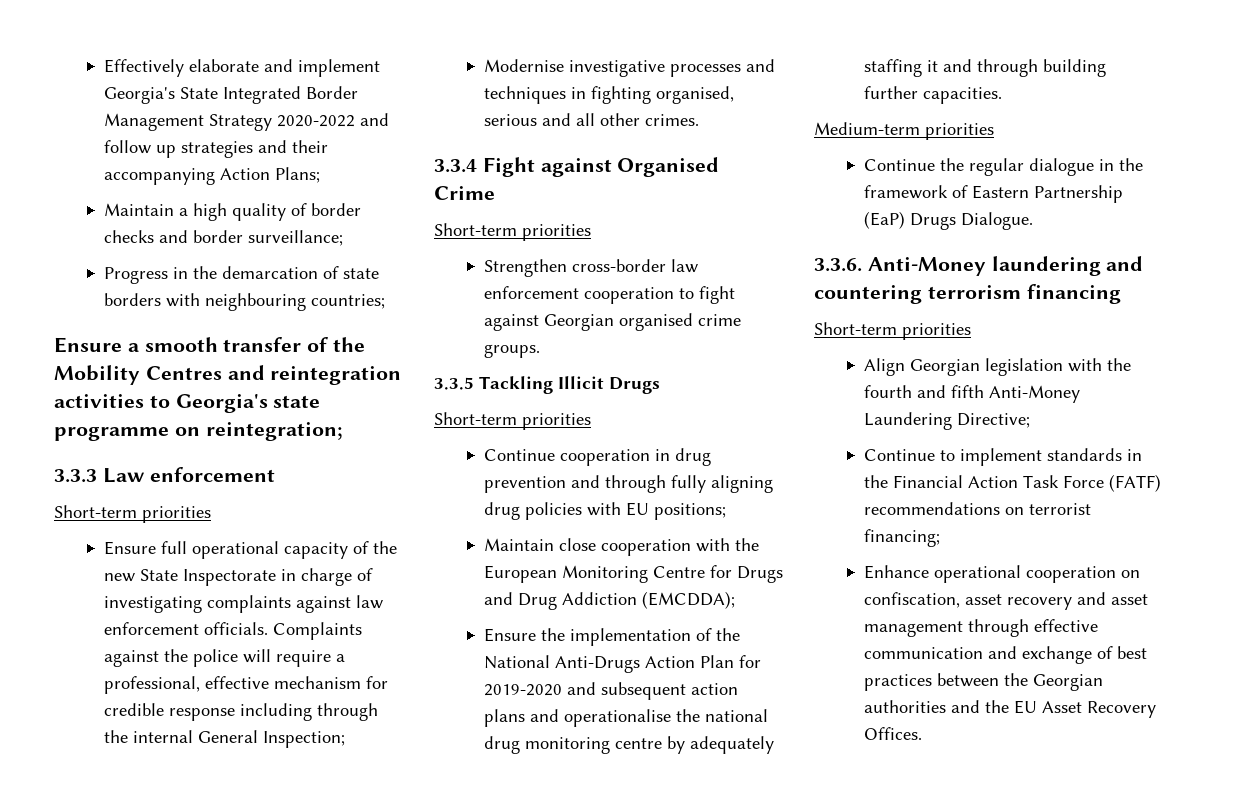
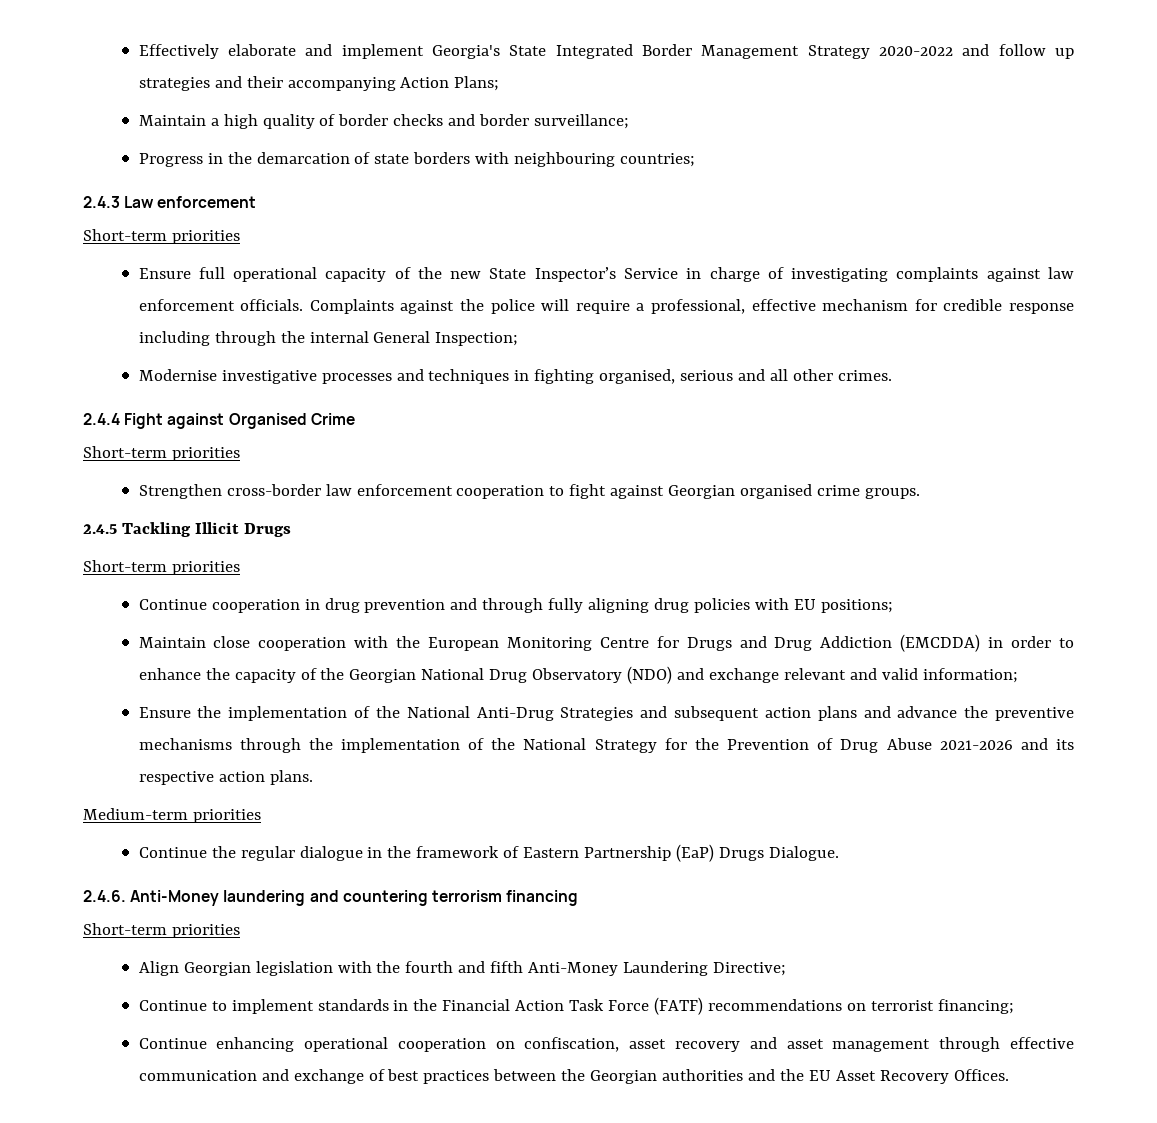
- Ensure a smooth transfer of the Mobility Centres and reintegration activities to Georgia's state programme on reintegration;
- 3.3.3 Law enforcement
+ 2.4.3 Law enforcement
- Ensure full operational capacity of the new State Inspectorate in charge of investigating complaints against law enforcement officials.
+ Ensure full operational capacity of the new State Inspector’s Service in charge of investigating complaints against law enforcement officials.
- 3.3.4 Fight against Organised Crime
+ 2.4.4 Fight against Organised Crime
- 3.3.5 Tackling Illicit Drugs
+ 2.4.5 Tackling Illicit Drugs
- Maintain close cooperation with the European Monitoring Centre for Drugs and Drug Addiction (EMCDDA);
+ Maintain close cooperation with the European Monitoring Centre for Drugs and Drug Addiction (EMCDDA) in order to enhance the capacity of the Georgian National Drug Observatory (NDO) and exchange relevant and valid information;
- Ensure the implementation of the National Anti-Drugs Action Plan for 2019-2020 and subsequent action plans and operationalise the national drug monitoring centre by adequately staffing it and through building further capacities.
+ Ensure the implementation of the National Anti-Drug Strategies and subsequent action plans and advance the preventive mechanisms through the implementation of the National Strategy for the Prevention of Drug Abuse 2021-2026 and its respective action plans.
- 3.3.6. Anti-Money laundering and countering terrorism financing
+ 2.4.6. Anti-Money laundering and countering terrorism financing
- Enhance operational cooperation on confiscation, asset recovery and asset management through effective communication and exchange of best practices between the Georgian authorities and the EU Asset Recovery Offices.
+ Continue enhancing operational cooperation on confiscation, asset recovery and asset management through effective communication and exchange of best practices between the Georgian authorities and the EU Asset Recovery Offices.

